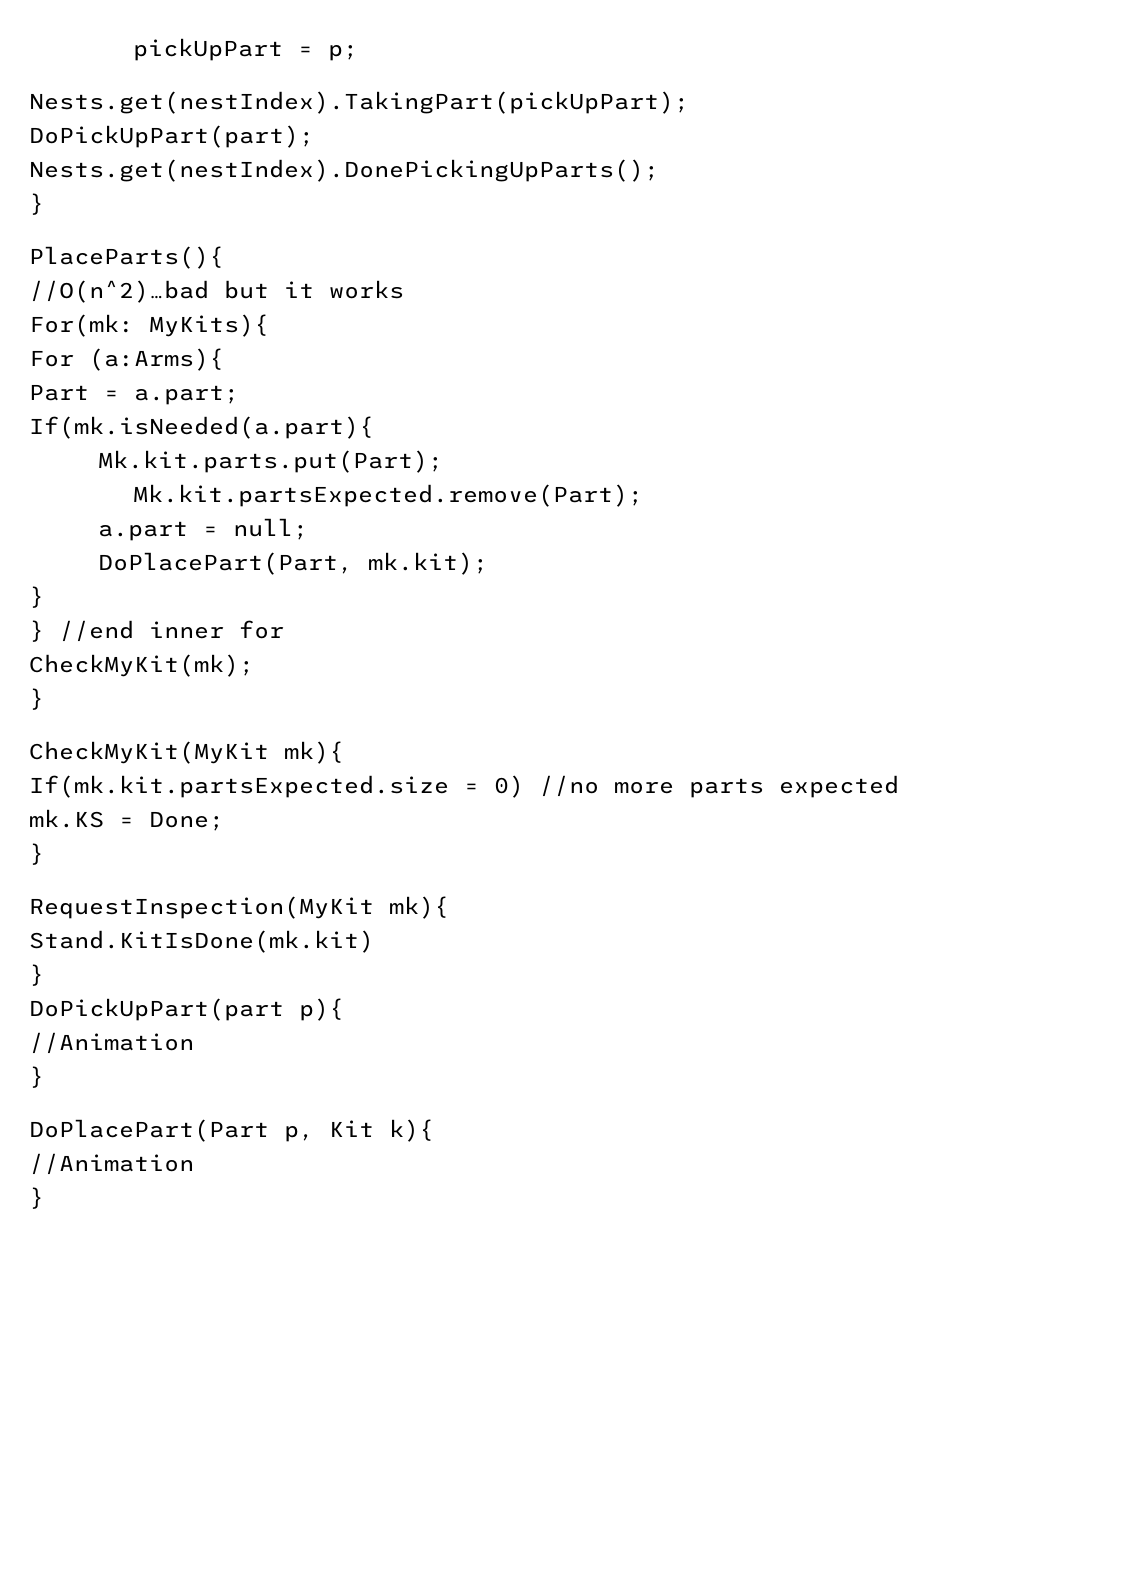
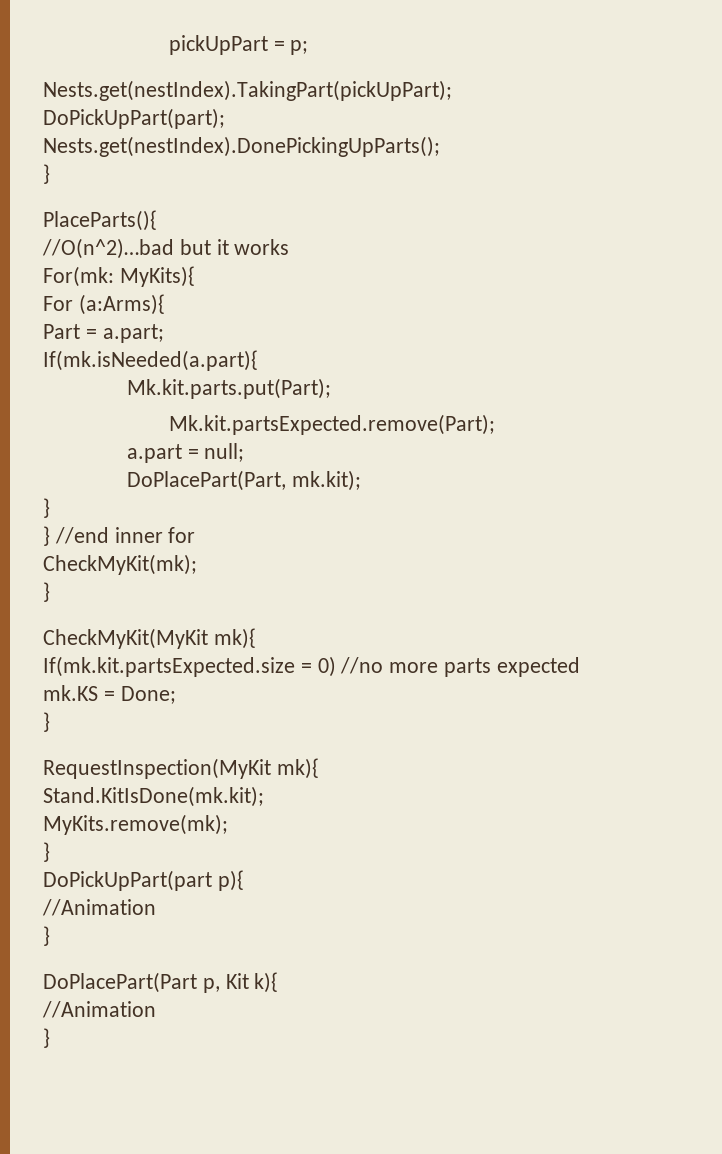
- Stand.KitIsDone(mk.kit)
+ Stand.KitIsDone(mk.kit);
+ MyKits.remove(mk);

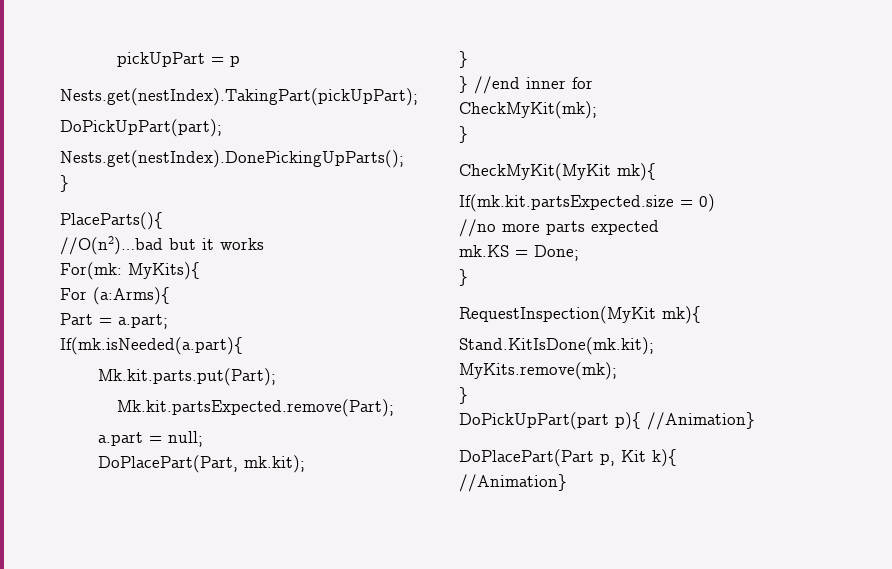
- pickUpPart = p;
+ pickUpPart = p
- //O(n^2)…bad but it works
+ //O(n2)…bad but it works
- If(mk.kit.partsExpected.size = 0) //no more parts expected
+ If(mk.kit.partsExpected.size = 0)
+ //no more parts expected
- DoPickUpPart(part p){
- //Animation
- }
+ DoPickUpPart(part p){ //Animation}
  DoPlacePart(Part p, Kit k){
- //Animation
- }
+ //Animation}

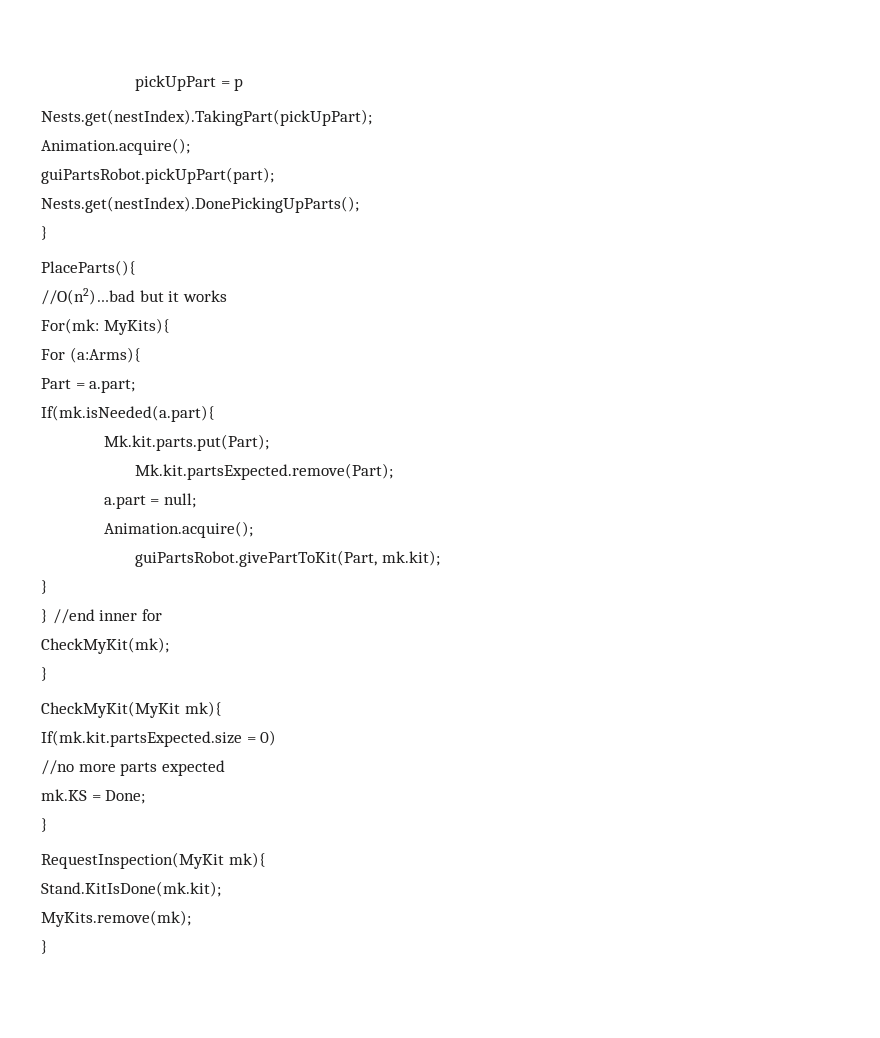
  Nests.get(nestIndex).TakingPart(pickUpPart);
- DoPickUpPart(part);
+ Animation.acquire();
+ guiPartsRobot.pickUpPart(part);
  a.part = null;
- DoPlacePart(Part, mk.kit);
+ Animation.acquire();
+ guiPartsRobot.givePartToKit(Part, mk.kit);
- DoPickUpPart(part p){ //Animation}
- DoPlacePart(Part p, Kit k){
- //Animation}

